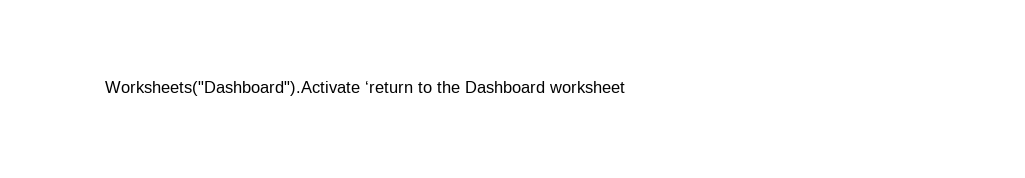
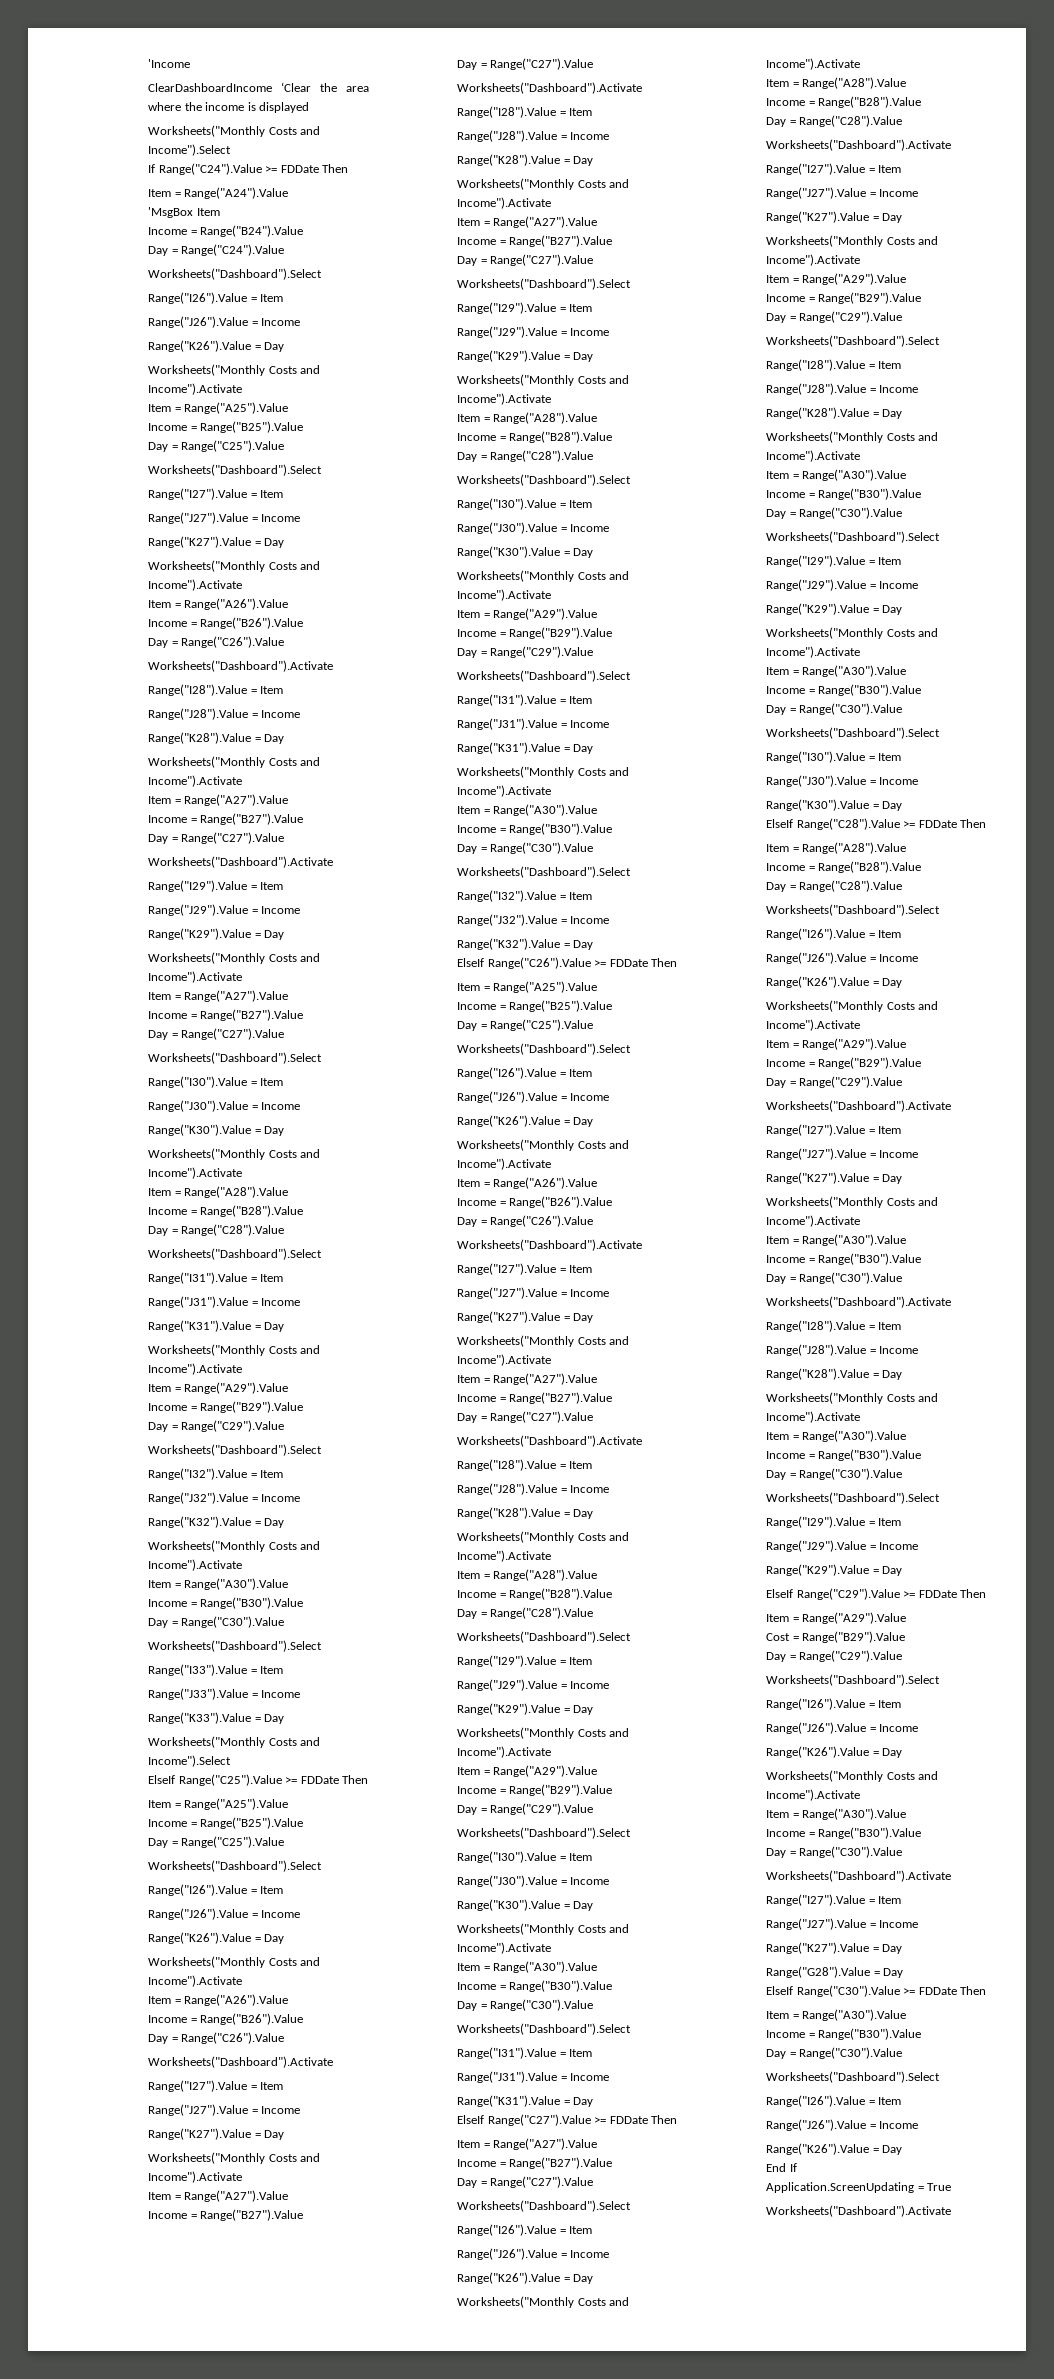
- Worksheets("Dashboard").Activate ‘return to the Dashboard worksheet
+ 'Income
+ ClearDashboardIncome ‘Clear the area where the income is displayed
+ Worksheets("Monthly Costs and Income").Select
+ If Range("C24").Value >= FDDate Then
+ Item = Range("A24").Value
+ 'MsgBox Item
+ Income = Range("B24").Value
+ Day = Range("C24").Value
+ Worksheets("Dashboard").Select
+ Range("I26").Value = Item
+ Range("J26").Value = Income
+ Range("K26").Value = Day
+ Worksheets("Monthly Costs and Income").Activate
+ Item = Range("A25").Value
+ Income = Range("B25").Value
+ Day = Range("C25").Value
+ Worksheets("Dashboard").Select
+ Range("I27").Value = Item
+ Range("J27").Value = Income
+ Range("K27").Value = Day
+ Worksheets("Monthly Costs and Income").Activate
+ Item = Range("A26").Value
+ Income = Range("B26").Value
+ Day = Range("C26").Value
+ Worksheets("Dashboard").Activate
+ Range("I28").Value = Item
+ Range("J28").Value = Income
+ Range("K28").Value = Day
+ Worksheets("Monthly Costs and Income").Activate
+ Item = Range("A27").Value
+ Income = Range("B27").Value
+ Day = Range("C27").Value
+ Worksheets("Dashboard").Activate
+ Range("I29").Value = Item
+ Range("J29").Value = Income
+ Range("K29").Value = Day
+ Worksheets("Monthly Costs and Income").Activate
+ Item = Range("A27").Value
+ Income = Range("B27").Value
+ Day = Range("C27").Value
+ Worksheets("Dashboard").Select
+ Range("I30").Value = Item
+ Range("J30").Value = Income
+ Range("K30").Value = Day
+ Worksheets("Monthly Costs and Income").Activate
+ Item = Range("A28").Value
+ Income = Range("B28").Value
+ Day = Range("C28").Value
+ Worksheets("Dashboard").Select
+ Range("I31").Value = Item
+ Range("J31").Value = Income
+ Range("K31").Value = Day
+ Worksheets("Monthly Costs and Income").Activate
+ Item = Range("A29").Value
+ Income = Range("B29").Value
+ Day = Range("C29").Value
+ Worksheets("Dashboard").Select
+ Range("I32").Value = Item
+ Range("J32").Value = Income
+ Range("K32").Value = Day
+ Worksheets("Monthly Costs and Income").Activate
+ Item = Range("A30").Value
+ Income = Range("B30").Value
+ Day = Range("C30").Value
+ Worksheets("Dashboard").Select
+ Range("I33").Value = Item
+ Range("J33").Value = Income
+ Range("K33").Value = Day
+ Worksheets("Monthly Costs and Income").Select
+ ElseIf Range("C25").Value >= FDDate Then
+ Item = Range("A25").Value
+ Income = Range("B25").Value
+ Day = Range("C25").Value
+ Worksheets("Dashboard").Select
+ Range("I26").Value = Item
+ Range("J26").Value = Income
+ Range("K26").Value = Day
+ Worksheets("Monthly Costs and Income").Activate
+ Item = Range("A26").Value
+ Income = Range("B26").Value
+ Day = Range("C26").Value
+ Worksheets("Dashboard").Activate
+ Range("I27").Value = Item
+ Range("J27").Value = Income
+ Range("K27").Value = Day
+ Worksheets("Monthly Costs and Income").Activate
+ Item = Range("A27").Value
+ Income = Range("B27").Value
+ Day = Range("C27").Value
+ Worksheets("Dashboard").Activate
+ Range("I28").Value = Item
+ Range("J28").Value = Income
+ Range("K28").Value = Day
+ Worksheets("Monthly Costs and Income").Activate
+ Item = Range("A27").Value
+ Income = Range("B27").Value
+ Day = Range("C27").Value
+ Worksheets("Dashboard").Select
+ Range("I29").Value = Item
+ Range("J29").Value = Income
+ Range("K29").Value = Day
+ Worksheets("Monthly Costs and Income").Activate
+ Item = Range("A28").Value
+ Income = Range("B28").Value
+ Day = Range("C28").Value
+ Worksheets("Dashboard").Select
+ Range("I30").Value = Item
+ Range("J30").Value = Income
+ Range("K30").Value = Day
+ Worksheets("Monthly Costs and Income").Activate
+ Item = Range("A29").Value
+ Income = Range("B29").Value
+ Day = Range("C29").Value
+ Worksheets("Dashboard").Select
+ Range("I31").Value = Item
+ Range("J31").Value = Income
+ Range("K31").Value = Day
+ Worksheets("Monthly Costs and Income").Activate
+ Item = Range("A30").Value
+ Income = Range("B30").Value
+ Day = Range("C30").Value
+ Worksheets("Dashboard").Select
+ Range("I32").Value = Item
+ Range("J32").Value = Income
+ Range("K32").Value = Day
+ ElseIf Range("C26").Value >= FDDate Then
+ Item = Range("A25").Value
+ Income = Range("B25").Value
+ Day = Range("C25").Value
+ Worksheets("Dashboard").Select
+ Range("I26").Value = Item
+ Range("J26").Value = Income
+ Range("K26").Value = Day
+ Worksheets("Monthly Costs and Income").Activate
+ Item = Range("A26").Value
+ Income = Range("B26").Value
+ Day = Range("C26").Value
+ Worksheets("Dashboard").Activate
+ Range("I27").Value = Item
+ Range("J27").Value = Income
+ Range("K27").Value = Day
+ Worksheets("Monthly Costs and Income").Activate
+ Item = Range("A27").Value
+ Income = Range("B27").Value
+ Day = Range("C27").Value
+ Worksheets("Dashboard").Activate
+ Range("I28").Value = Item
+ Range("J28").Value = Income
+ Range("K28").Value = Day
+ Worksheets("Monthly Costs and Income").Activate
+ Item = Range("A28").Value
+ Income = Range("B28").Value
+ Day = Range("C28").Value
+ Worksheets("Dashboard").Select
+ Range("I29").Value = Item
+ Range("J29").Value = Income
+ Range("K29").Value = Day
+ Worksheets("Monthly Costs and Income").Activate
+ Item = Range("A29").Value
+ Income = Range("B29").Value
+ Day = Range("C29").Value
+ Worksheets("Dashboard").Select
+ Range("I30").Value = Item
+ Range("J30").Value = Income
+ Range("K30").Value = Day
+ Worksheets("Monthly Costs and Income").Activate
+ Item = Range("A30").Value
+ Income = Range("B30").Value
+ Day = Range("C30").Value
+ Worksheets("Dashboard").Select
+ Range("I31").Value = Item
+ Range("J31").Value = Income
+ Range("K31").Value = Day
+ ElseIf Range("C27").Value >= FDDate Then
+ Item = Range("A27").Value
+ Income = Range("B27").Value
+ Day = Range("C27").Value
+ Worksheets("Dashboard").Select
+ Range("I26").Value = Item
+ Range("J26").Value = Income
+ Range("K26").Value = Day
+ Worksheets("Monthly Costs and Income").Activate
+ Item = Range("A28").Value
+ Income = Range("B28").Value
+ Day = Range("C28").Value
+ Worksheets("Dashboard").Activate
+ Range("I27").Value = Item
+ Range("J27").Value = Income
+ Range("K27").Value = Day
+ Worksheets("Monthly Costs and Income").Activate
+ Item = Range("A29").Value
+ Income = Range("B29").Value
+ Day = Range("C29").Value
+ Worksheets("Dashboard").Select
+ Range("I28").Value = Item
+ Range("J28").Value = Income
+ Range("K28").Value = Day
+ Worksheets("Monthly Costs and Income").Activate
+ Item = Range("A30").Value
+ Income = Range("B30").Value
+ Day = Range("C30").Value
+ Worksheets("Dashboard").Select
+ Range("I29").Value = Item
+ Range("J29").Value = Income
+ Range("K29").Value = Day
+ Worksheets("Monthly Costs and Income").Activate
+ Item = Range("A30").Value
+ Income = Range("B30").Value
+ Day = Range("C30").Value
+ Worksheets("Dashboard").Select
+ Range("I30").Value = Item
+ Range("J30").Value = Income
+ Range("K30").Value = Day
+ ElseIf Range("C28").Value >= FDDate Then
+ Item = Range("A28").Value
+ Income = Range("B28").Value
+ Day = Range("C28").Value
+ Worksheets("Dashboard").Select
+ Range("I26").Value = Item
+ Range("J26").Value = Income
+ Range("K26").Value = Day
+ Worksheets("Monthly Costs and Income").Activate
+ Item = Range("A29").Value
+ Income = Range("B29").Value
+ Day = Range("C29").Value
+ Worksheets("Dashboard").Activate
+ Range("I27").Value = Item
+ Range("J27").Value = Income
+ Range("K27").Value = Day
+ Worksheets("Monthly Costs and Income").Activate
+ Item = Range("A30").Value
+ Income = Range("B30").Value
+ Day = Range("C30").Value
+ Worksheets("Dashboard").Activate
+ Range("I28").Value = Item
+ Range("J28").Value = Income
+ Range("K28").Value = Day
+ Worksheets("Monthly Costs and Income").Activate
+ Item = Range("A30").Value
+ Income = Range("B30").Value
+ Day = Range("C30").Value
+ Worksheets("Dashboard").Select
+ Range("I29").Value = Item
+ Range("J29").Value = Income
+ Range("K29").Value = Day
+ ElseIf Range("C29").Value >= FDDate Then
+ Item = Range("A29").Value
+ Cost = Range("B29").Value
+ Day = Range("C29").Value
+ Worksheets("Dashboard").Select
+ Range("I26").Value = Item
+ Range("J26").Value = Income
+ Range("K26").Value = Day
+ Worksheets("Monthly Costs and Income").Activate
+ Item = Range("A30").Value
+ Income = Range("B30").Value
+ Day = Range("C30").Value
+ Worksheets("Dashboard").Activate
+ Range("I27").Value = Item
+ Range("J27").Value = Income
+ Range("K27").Value = Day
+ Range("G28").Value = Day
+ ElseIf Range("C30").Value >= FDDate Then
+ Item = Range("A30").Value
+ Income = Range("B30").Value
+ Day = Range("C30").Value
+ Worksheets("Dashboard").Select
+ Range("I26").Value = Item
+ Range("J26").Value = Income
+ Range("K26").Value = Day
+ End If
+ Application.ScreenUpdating = True
+ Worksheets("Dashboard").Activate

